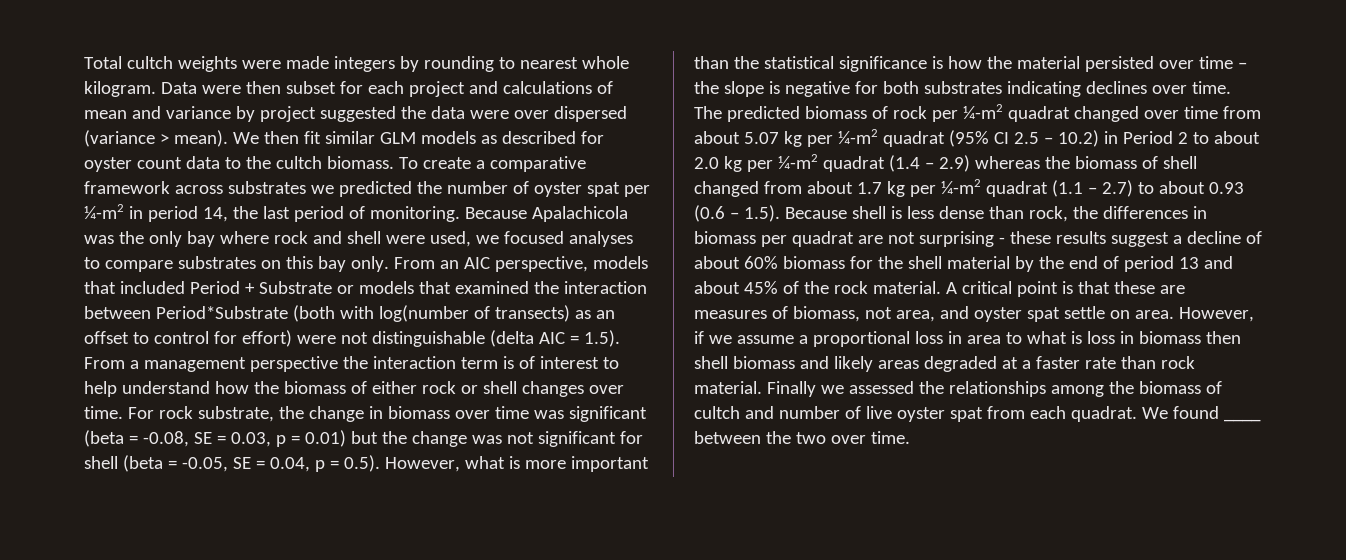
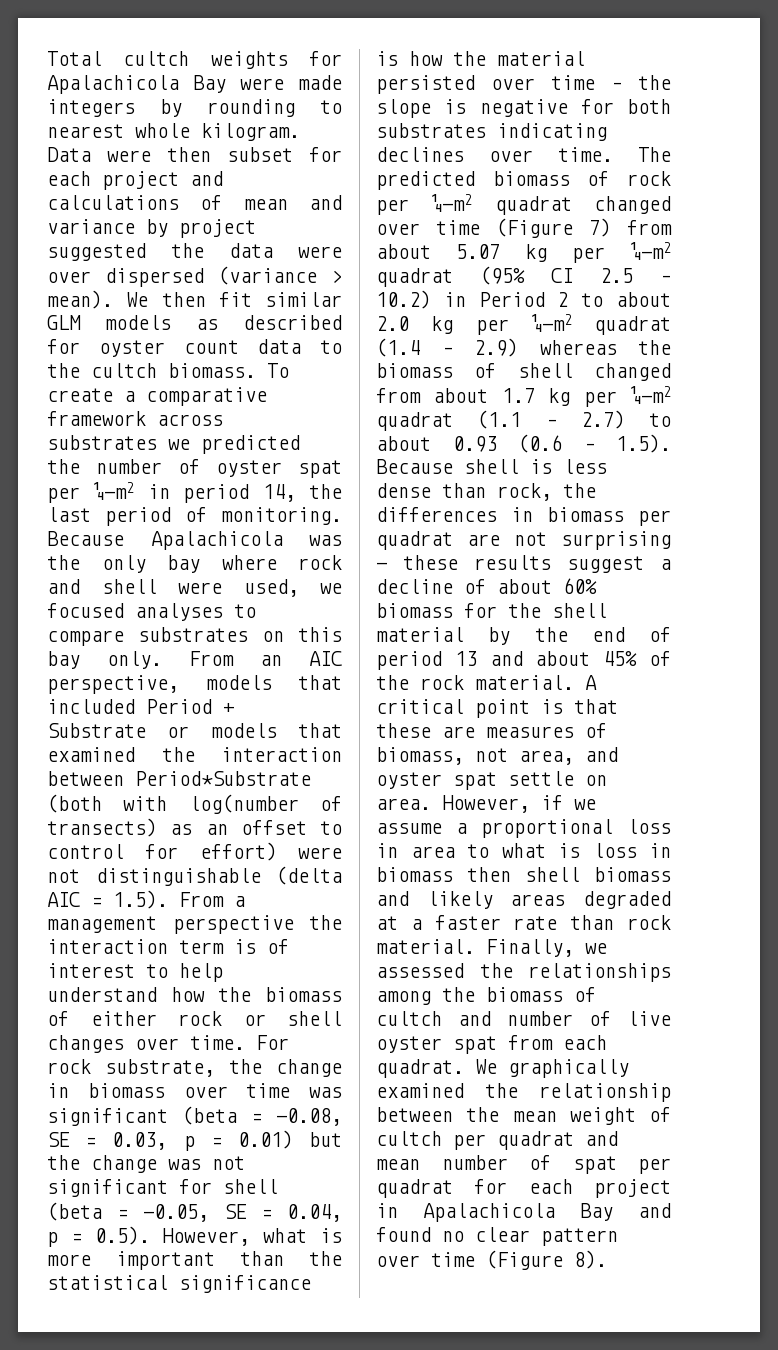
- Total cultch weights were made integers by rounding to nearest whole kilogram.
+ Total cultch weights for Apalachicola Bay were made integers by rounding to nearest whole kilogram.
- The predicted biomass of rock per ¼-m2 quadrat changed over time from about 5.07 kg per ¼-m2 quadrat (95% CI 2.5 – 10.2) in Period 2 to about 2.0 kg per ¼-m2 quadrat (1.4 – 2.9) whereas the biomass of shell changed from about 1.7 kg per ¼-m2 quadrat (1.1 – 2.7) to about 0.93 (0.6 – 1.5). Because shell is less dense than rock, the differences in biomass per quadrat are not surprising - these results suggest a decline of about 60% biomass for the shell material by the end of period 13 and about 45% of the rock material.
+ The predicted biomass of rock per ¼-m2 quadrat changed over time (Figure 7) from about 5.07 kg per ¼-m2 quadrat (95% CI 2.5 – 10.2) in Period 2 to about 2.0 kg per ¼-m2 quadrat (1.4 – 2.9) whereas the biomass of shell changed from about 1.7 kg per ¼-m2 quadrat (1.1 – 2.7) to about 0.93 (0.6 – 1.5). Because shell is less dense than rock, the differences in biomass per quadrat are not surprising - these results suggest a decline of about 60% biomass for the shell material by the end of period 13 and about 45% of the rock material.
- Finally we assessed the relationships among the biomass of cultch and number of live oyster spat from each quadrat.
+ Finally, we assessed the relationships among the biomass of cultch and number of live oyster spat from each quadrat.
- We found ____ between the two over time.
+ We graphically examined the relationship between the mean weight of cultch per quadrat and mean number of spat per quadrat for each project in Apalachicola Bay and found no clear pattern over time (Figure 8).

